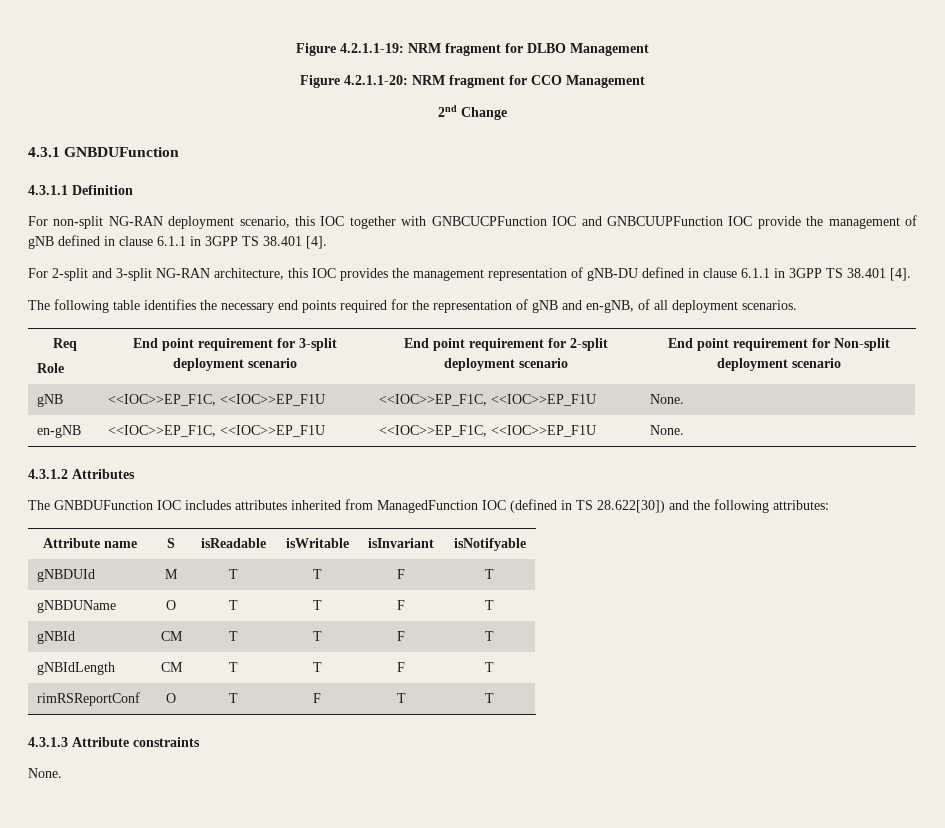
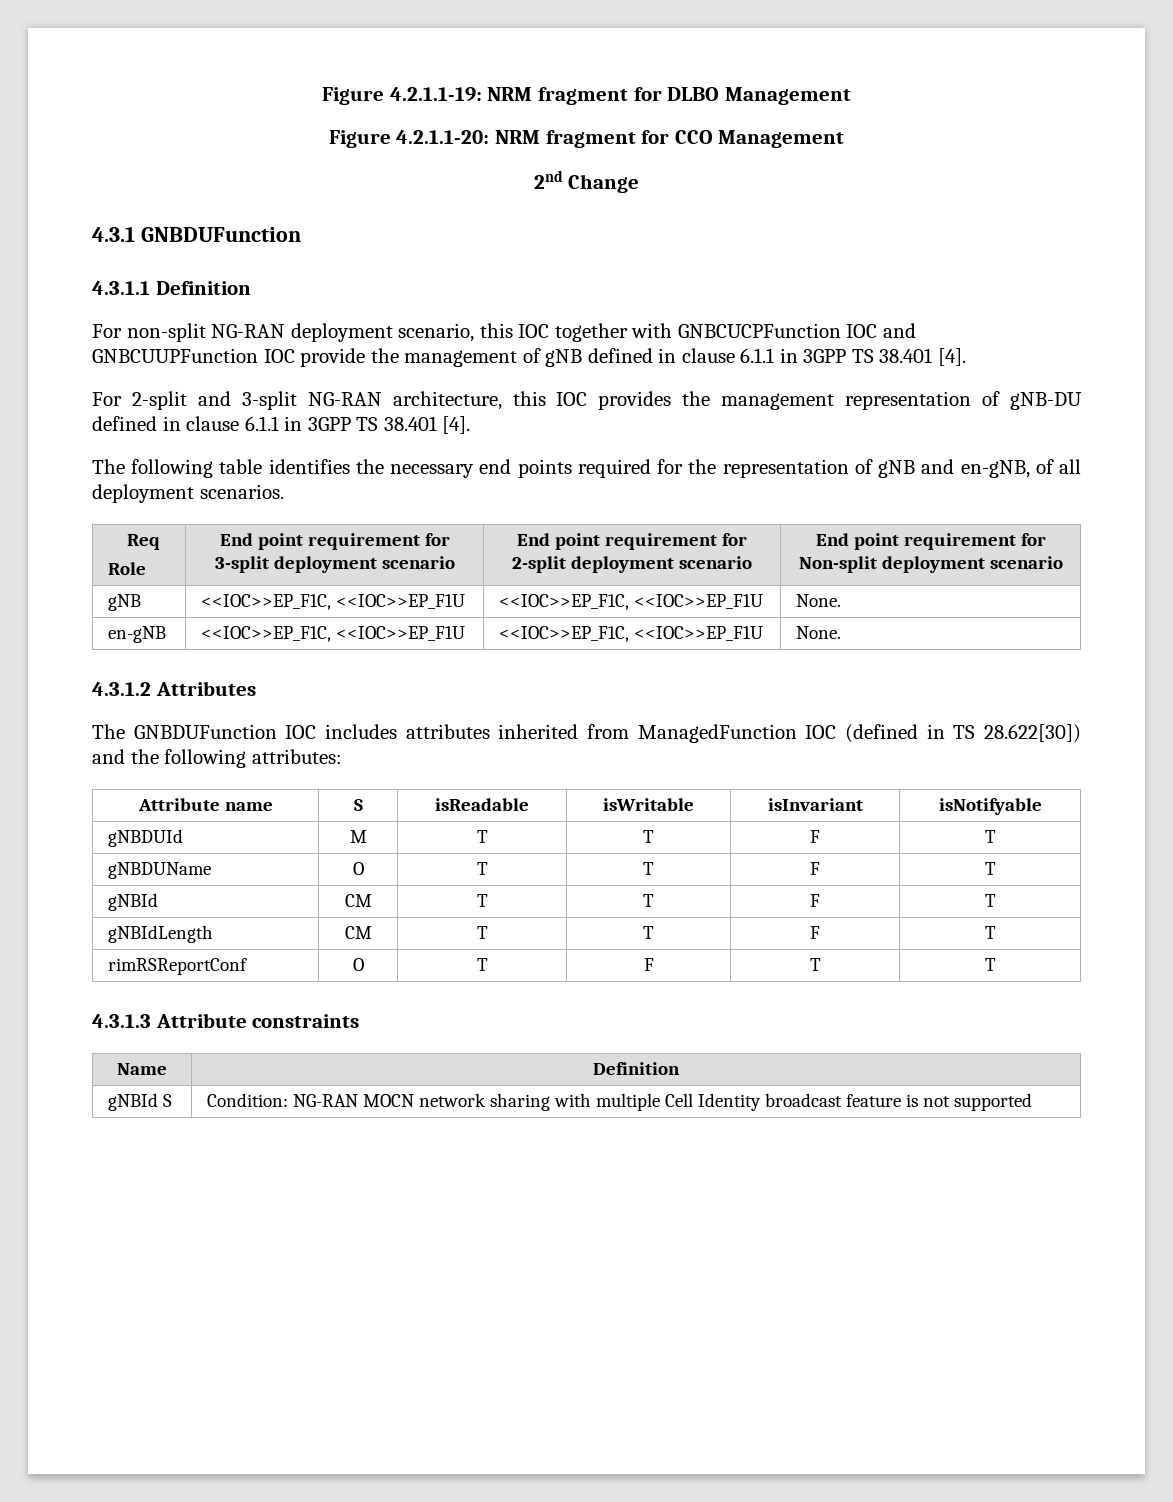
  4.3.1.3 Attribute constraints
- None.
+ Name | Definition
+ gNBId S | Condition: NG-RAN MOCN network sharing with multiple Cell Identity broadcast feature is not supported

